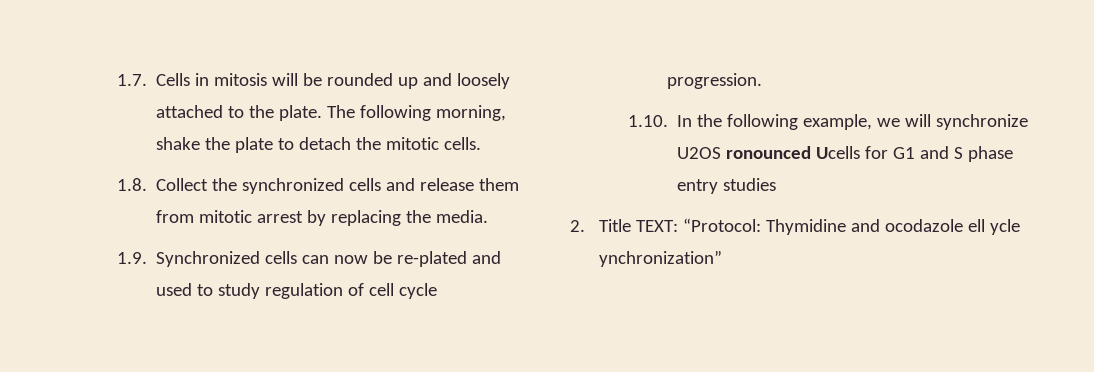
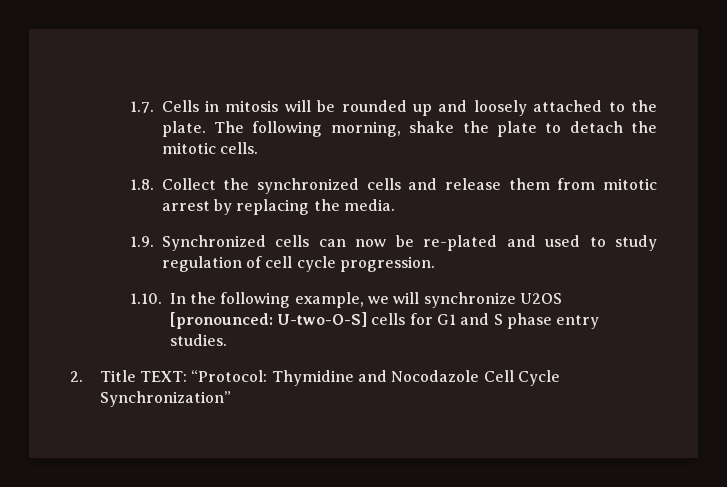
- 1.10. In the following example, we will synchronize U2OS ronounced Ucells for G1 and S phase entry studies
+ 1.10. In the following example, we will synchronize U2OS [pronounced: U-two-O-S] cells for G1 and S phase entry studies.
- 2. Title TEXT: “Protocol: Thymidine and ocodazole ell ycle ynchronization”
+ 2. Title TEXT: “Protocol: Thymidine and Nocodazole Cell Cycle Synchronization”

